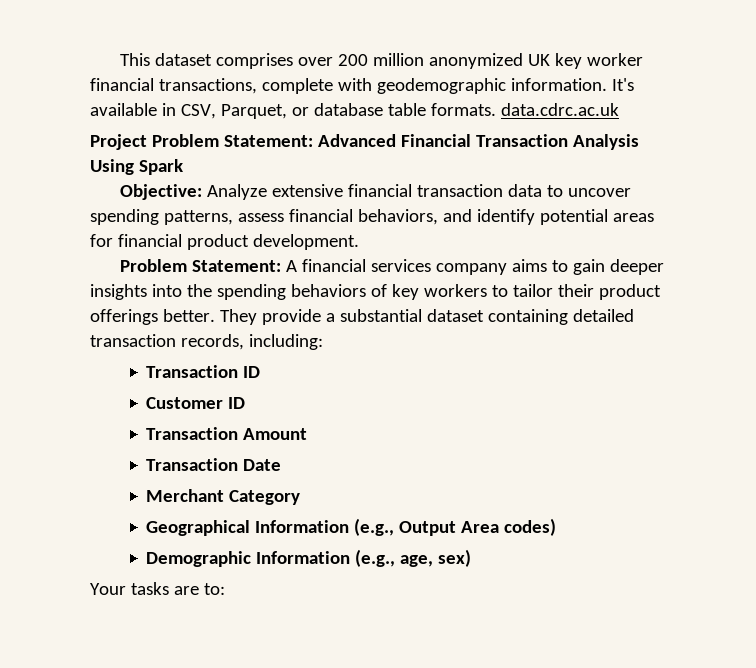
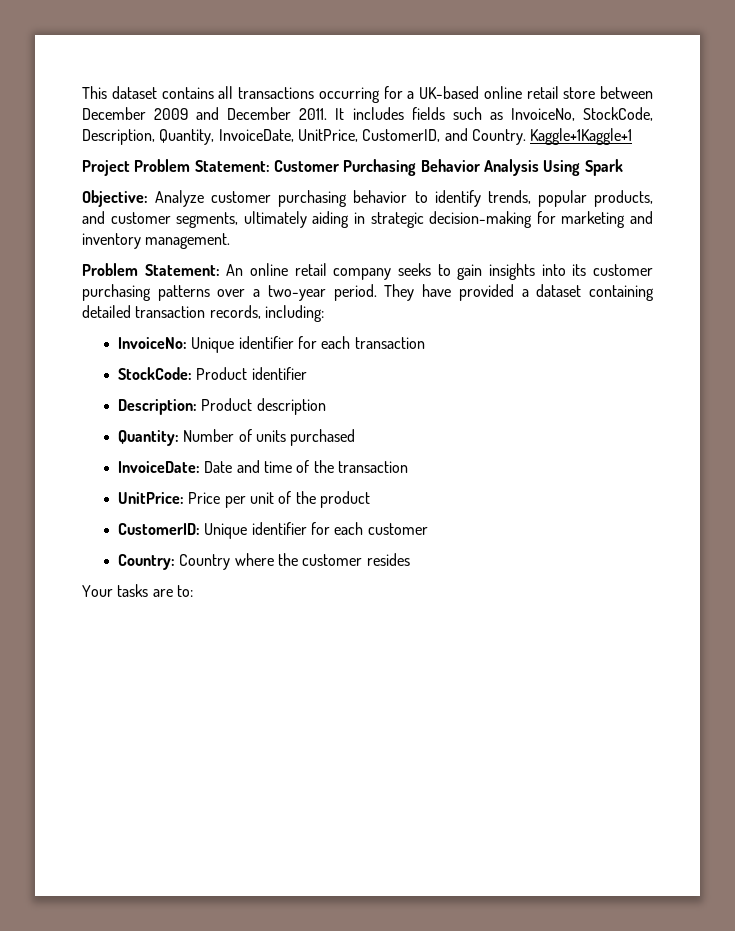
- This dataset comprises over 200 million anonymized UK key worker financial transactions, complete with geodemographic information. It's available in CSV, Parquet, or database table formats. data.cdrc.ac.uk
+ This dataset contains all transactions occurring for a UK-based online retail store between December 2009 and December 2011. It includes fields such as InvoiceNo, StockCode, Description, Quantity, InvoiceDate, UnitPrice, CustomerID, and Country. Kaggle+1Kaggle+1
- Project Problem Statement: Advanced Financial Transaction Analysis Using Spark
+ Project Problem Statement: Customer Purchasing Behavior Analysis Using Spark
- Objective: Analyze extensive financial transaction data to uncover spending patterns, assess financial behaviors, and identify potential areas for financial product development.
- Problem Statement: A financial services company aims to gain deeper insights into the spending behaviors of key workers to tailor their product offerings better. They provide a substantial dataset containing detailed transaction records, including:
+ Objective: Analyze customer purchasing behavior to identify trends, popular products, and customer segments, ultimately aiding in strategic decision-making for marketing and inventory management.
+ Problem Statement: An online retail company seeks to gain insights into its customer purchasing patterns over a two-year period. They have provided a dataset containing detailed transaction records, including:
- Transaction ID
- Customer ID
- Transaction Amount
- Transaction Date
- Merchant Category
- Geographical Information (e.g., Output Area codes)
- Demographic Information (e.g., age, sex)
+ InvoiceNo: Unique identifier for each transaction
+ StockCode: Product identifier
+ Description: Product description
+ Quantity: Number of units purchased
+ InvoiceDate: Date and time of the transaction
+ UnitPrice: Price per unit of the product
+ CustomerID: Unique identifier for each customer
+ Country: Country where the customer resides

